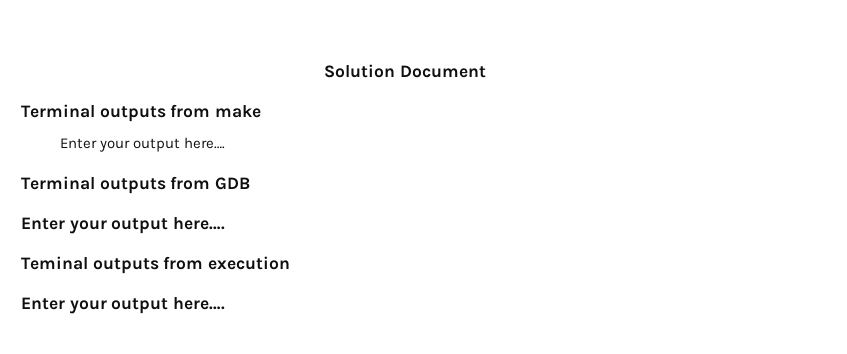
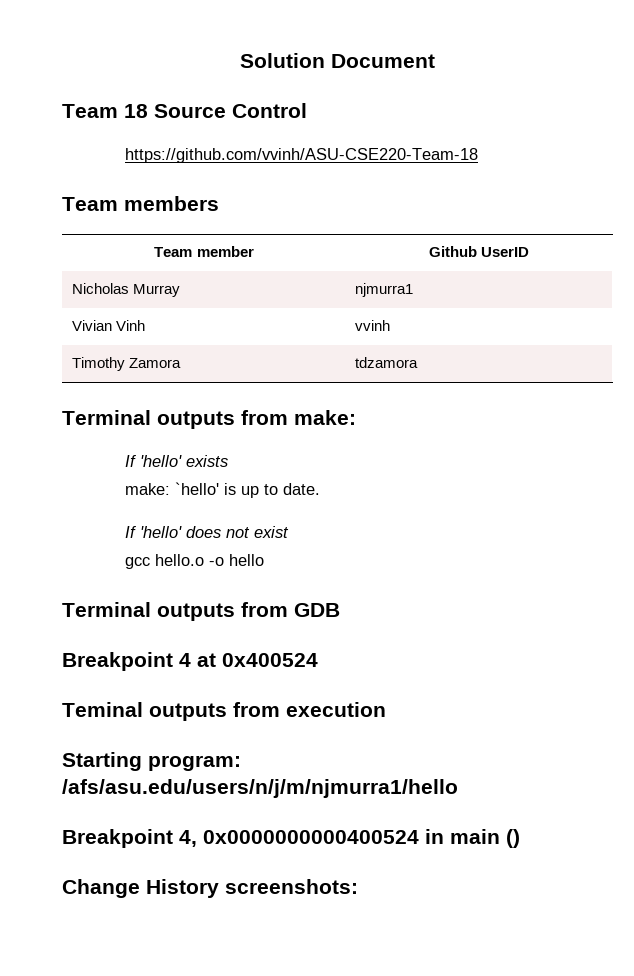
- Terminal outputs from make
- Enter your output here….
+ Team 18 Source Control
+ https://github.com/vvinh/ASU-CSE220-Team-18
+ Team members
+ Team member | Github UserID
+ Nicholas Murray | njmurra1
+ Vivian Vinh | vvinh
+ Timothy Zamora | tdzamora
+ Terminal outputs from make:
+ If 'hello' exists
+ make: `hello' is up to date.
+ If 'hello' does not exist
+ gcc hello.o -o hello
  Terminal outputs from GDB
- Enter your output here….
+ Breakpoint 4 at 0x400524
  Teminal outputs from execution
- Enter your output here….
+ Starting program: /afs/asu.edu/users/n/j/m/njmurra1/hello
+ Breakpoint 4, 0x0000000000400524 in main ()
+ Change History screenshots:

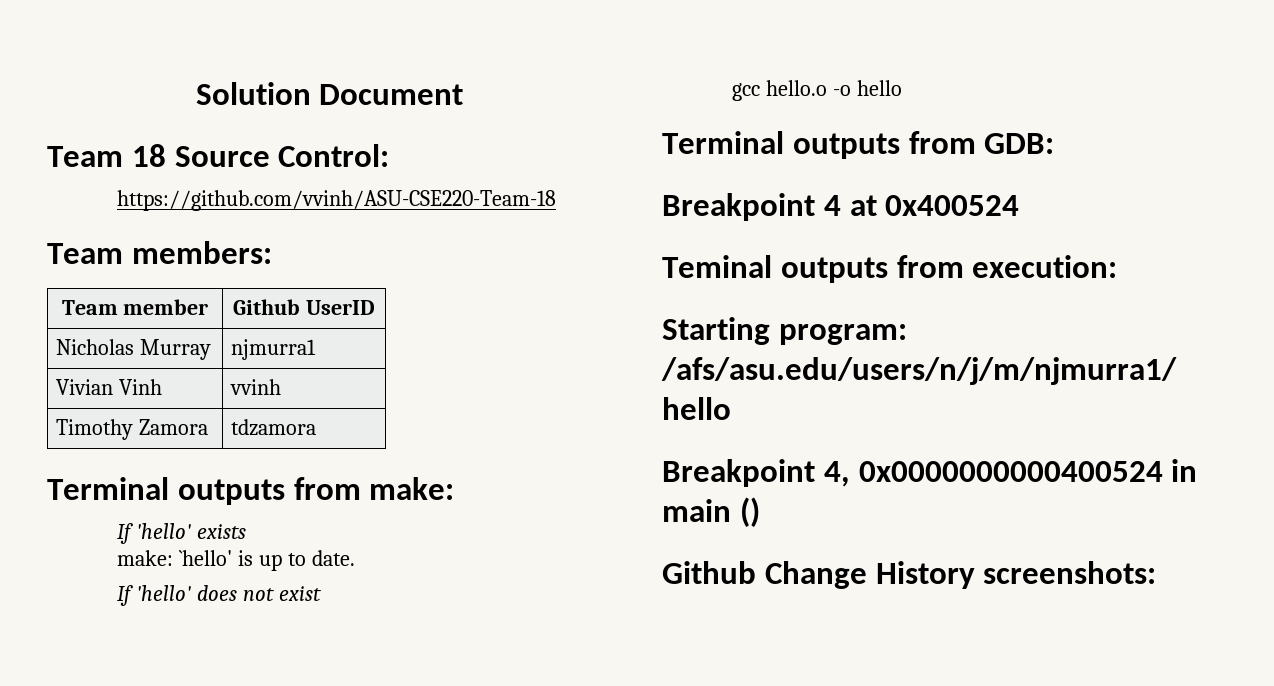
- Team 18 Source Control
+ Team 18 Source Control:
- Team members
+ Team members:
- Terminal outputs from GDB
+ Terminal outputs from GDB:
- Teminal outputs from execution
+ Teminal outputs from execution:
- Change History screenshots:
+ Github Change History screenshots:

